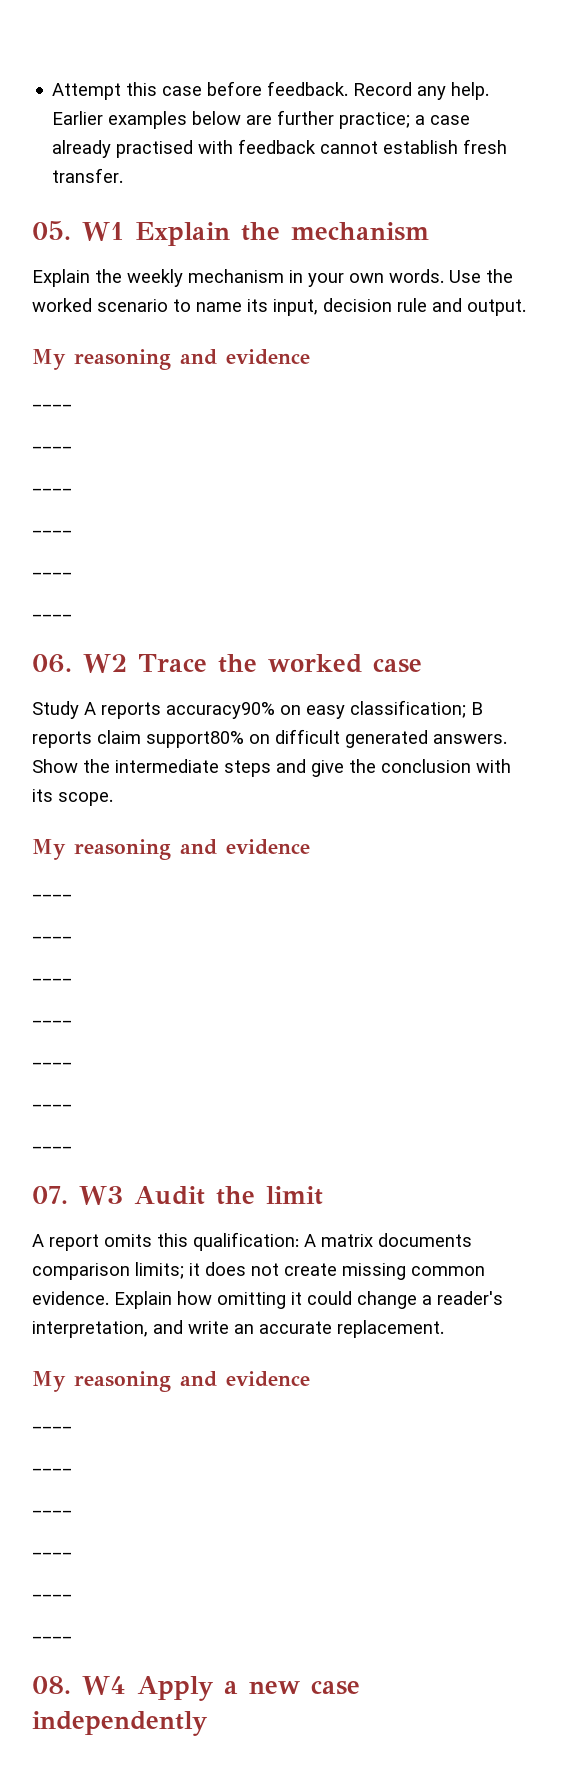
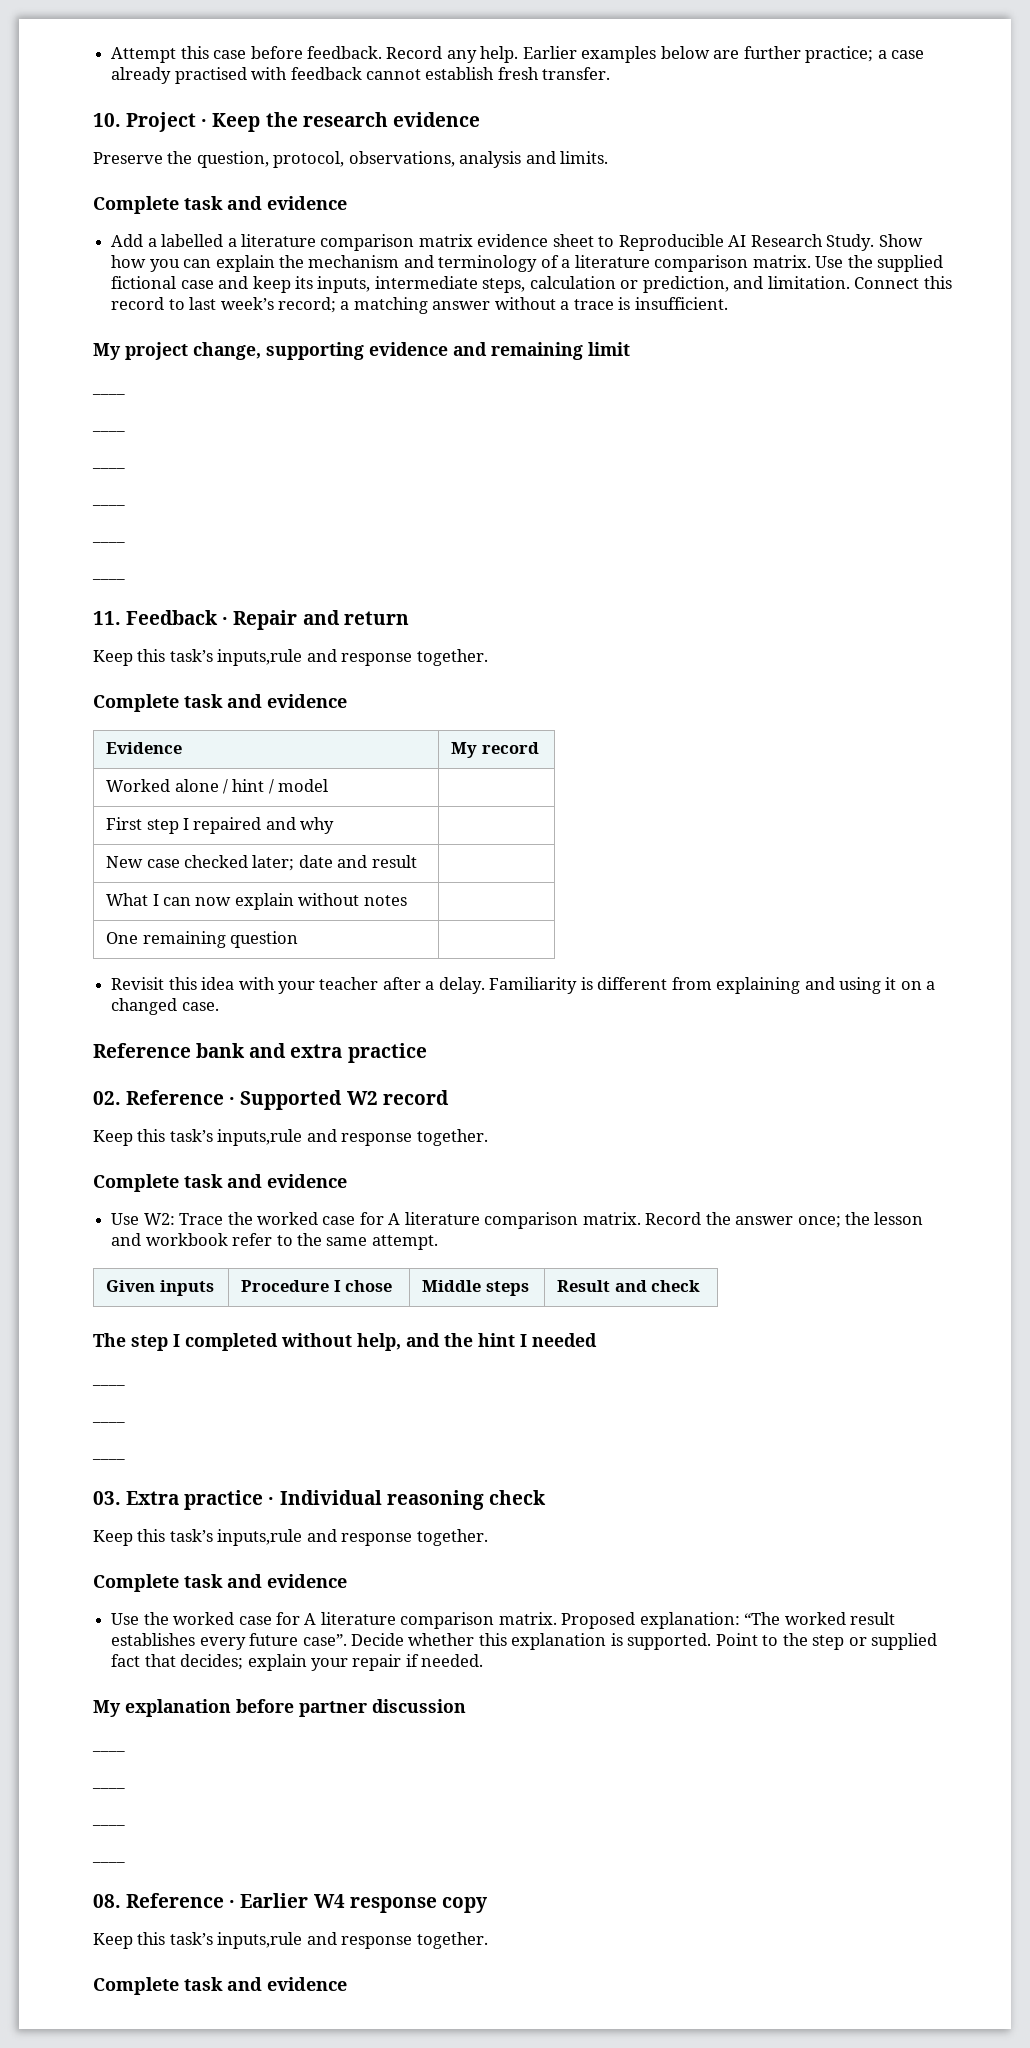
- 05. W1 Explain the mechanism
- Explain the weekly mechanism in your own words. Use the worked scenario to name its input, decision rule and output.
- My reasoning and evidence
+ 10. Project · Keep the research evidence
+ Preserve the question, protocol, observations, analysis and limits.
+ Complete task and evidence
+ Add a labelled a literature comparison matrix evidence sheet to Reproducible AI Research Study. Show how you can explain the mechanism and terminology of a literature comparison matrix. Use the supplied fictional case and keep its inputs, intermediate steps, calculation or prediction, and limitation. Connect this record to last week’s record; a matching answer without a trace is insufficient.
+ My project change, supporting evidence and remaining limit
  ____
  ____
  ____
  ____
  ____
  ____
- 06. W2 Trace the worked case
- Study A reports accuracy90% on easy classification; B reports claim support80% on difficult generated answers. Show the intermediate steps and give the conclusion with its scope.
- My reasoning and evidence
+ 11. Feedback · Repair and return
+ Keep this task’s inputs,rule and response together.
+ Complete task and evidence
+ Evidence | My record
+ Worked alone / hint / model |
+ First step I repaired and why |
+ New case checked later; date and result |
+ What I can now explain without notes |
+ One remaining question |
+ Revisit this idea with your teacher after a delay. Familiarity is different from explaining and using it on a changed case.
+ Reference bank and extra practice
+ 02. Reference · Supported W2 record
+ Keep this task’s inputs,rule and response together.
+ Complete task and evidence
+ Use W2: Trace the worked case for A literature comparison matrix. Record the answer once; the lesson and workbook refer to the same attempt.
+ Given inputs | Procedure I chose | Middle steps | Result and check
+ The step I completed without help, and the hint I needed
  ____
  ____
  ____
- ____
- ____
- ____
- ____
- 07. W3 Audit the limit
- A report omits this qualification: A matrix documents comparison limits; it does not create missing common evidence. Explain how omitting it could change a reader's interpretation, and write an accurate replacement.
- My reasoning and evidence
- ____
- ____
+ 03. Extra practice · Individual reasoning check
+ Keep this task’s inputs,rule and response together.
+ Complete task and evidence
+ Use the worked case for A literature comparison matrix. Proposed explanation: “The worked result establishes every future case”. Decide whether this explanation is supported. Point to the step or supplied fact that decides; explain your repair if needed.
+ My explanation before partner discussion
- 08. W4 Apply a new case independently
+ 08. Reference · Earlier W4 response copy
+ Keep this task’s inputs,rule and response together.
+ Complete task and evidence

